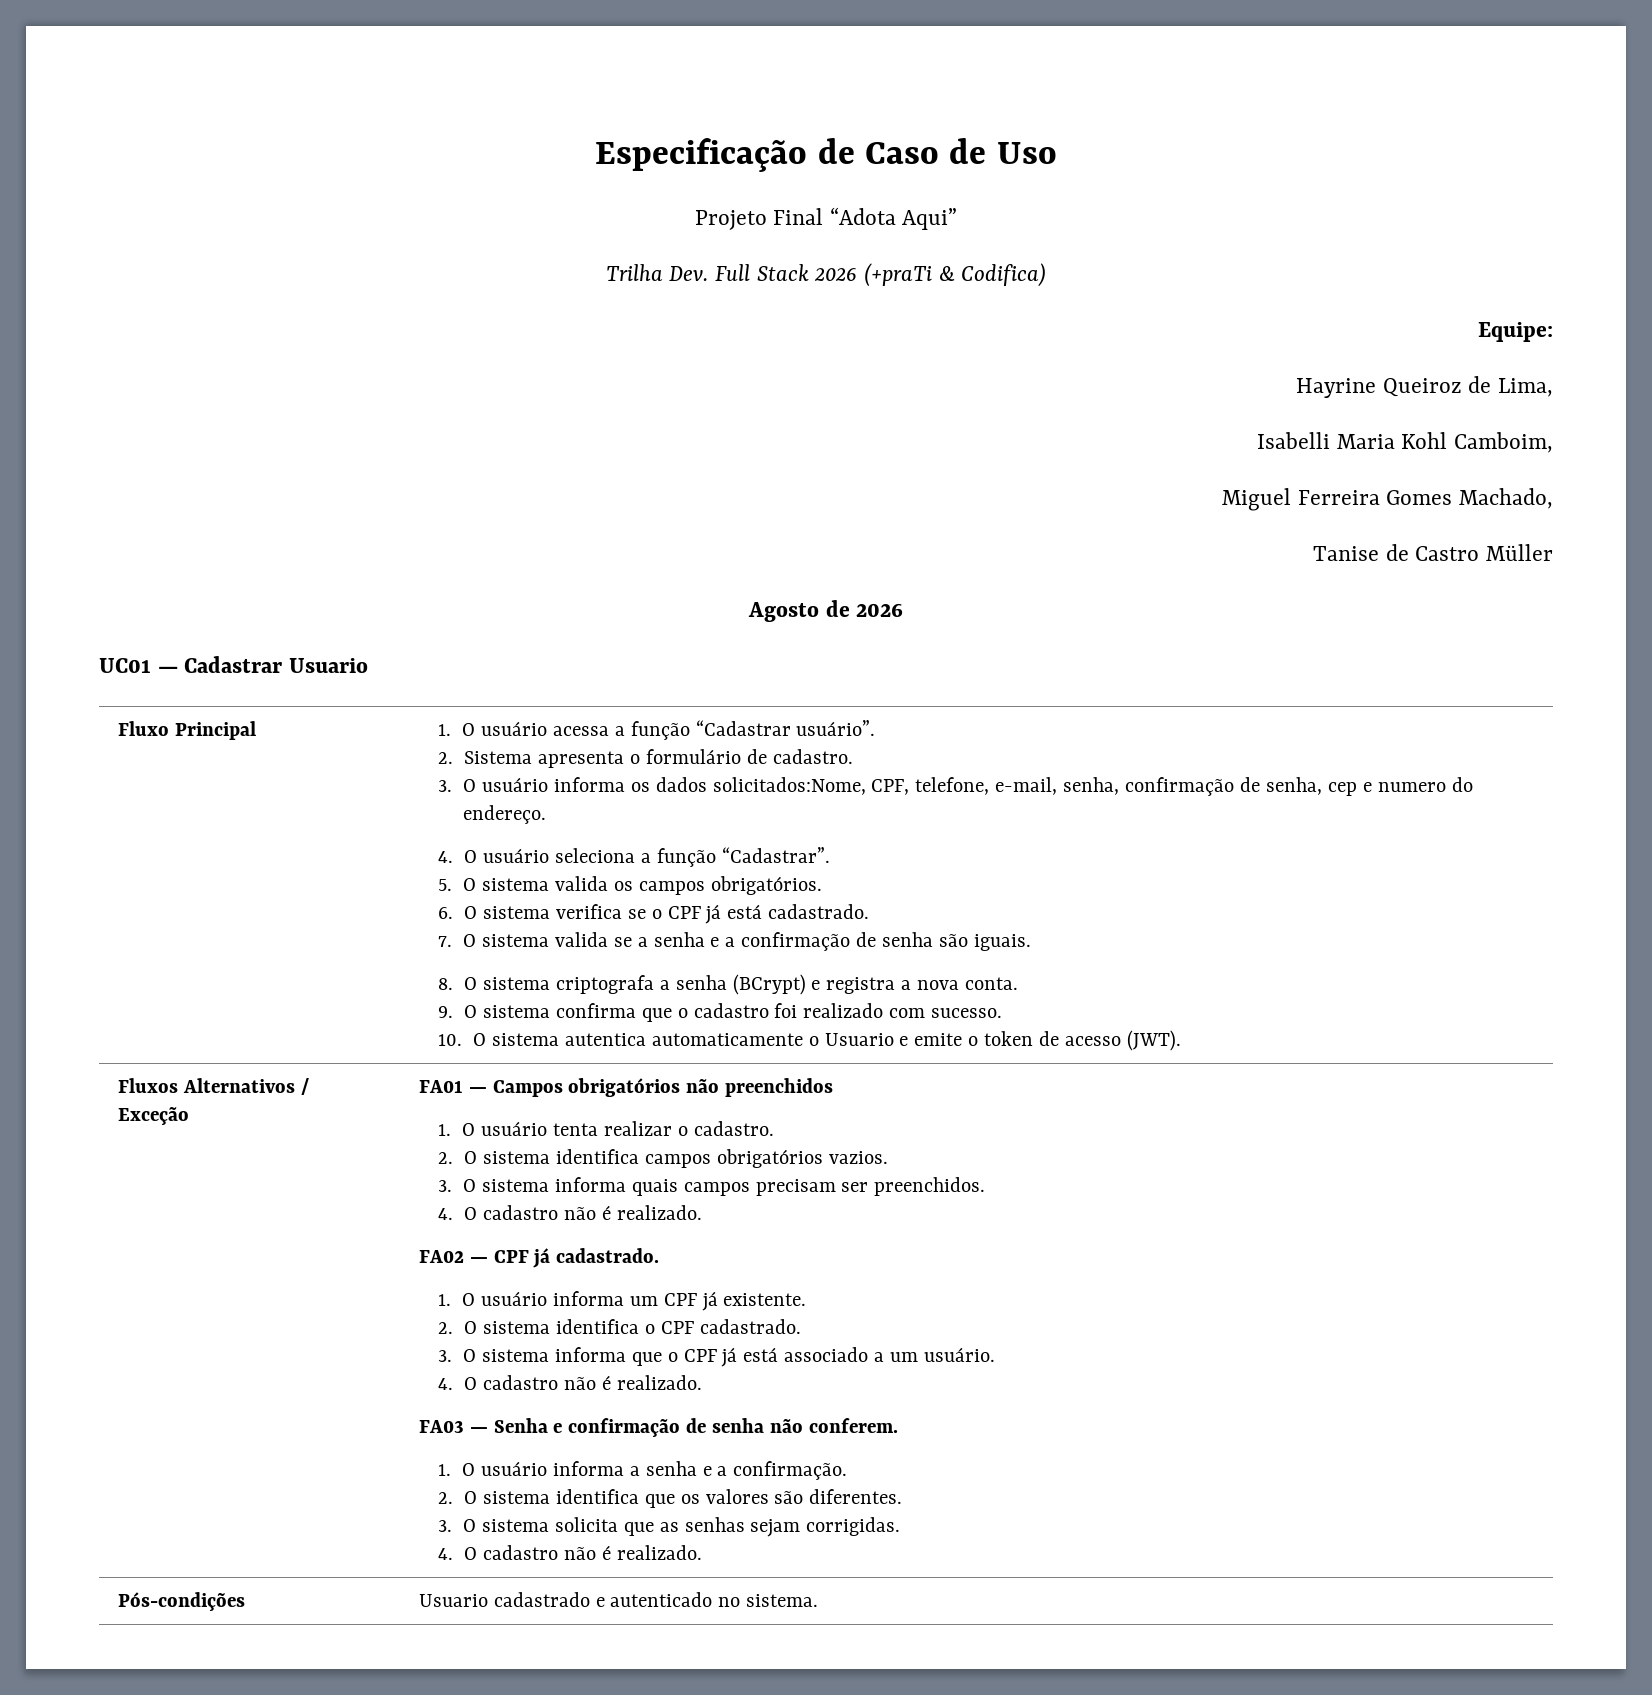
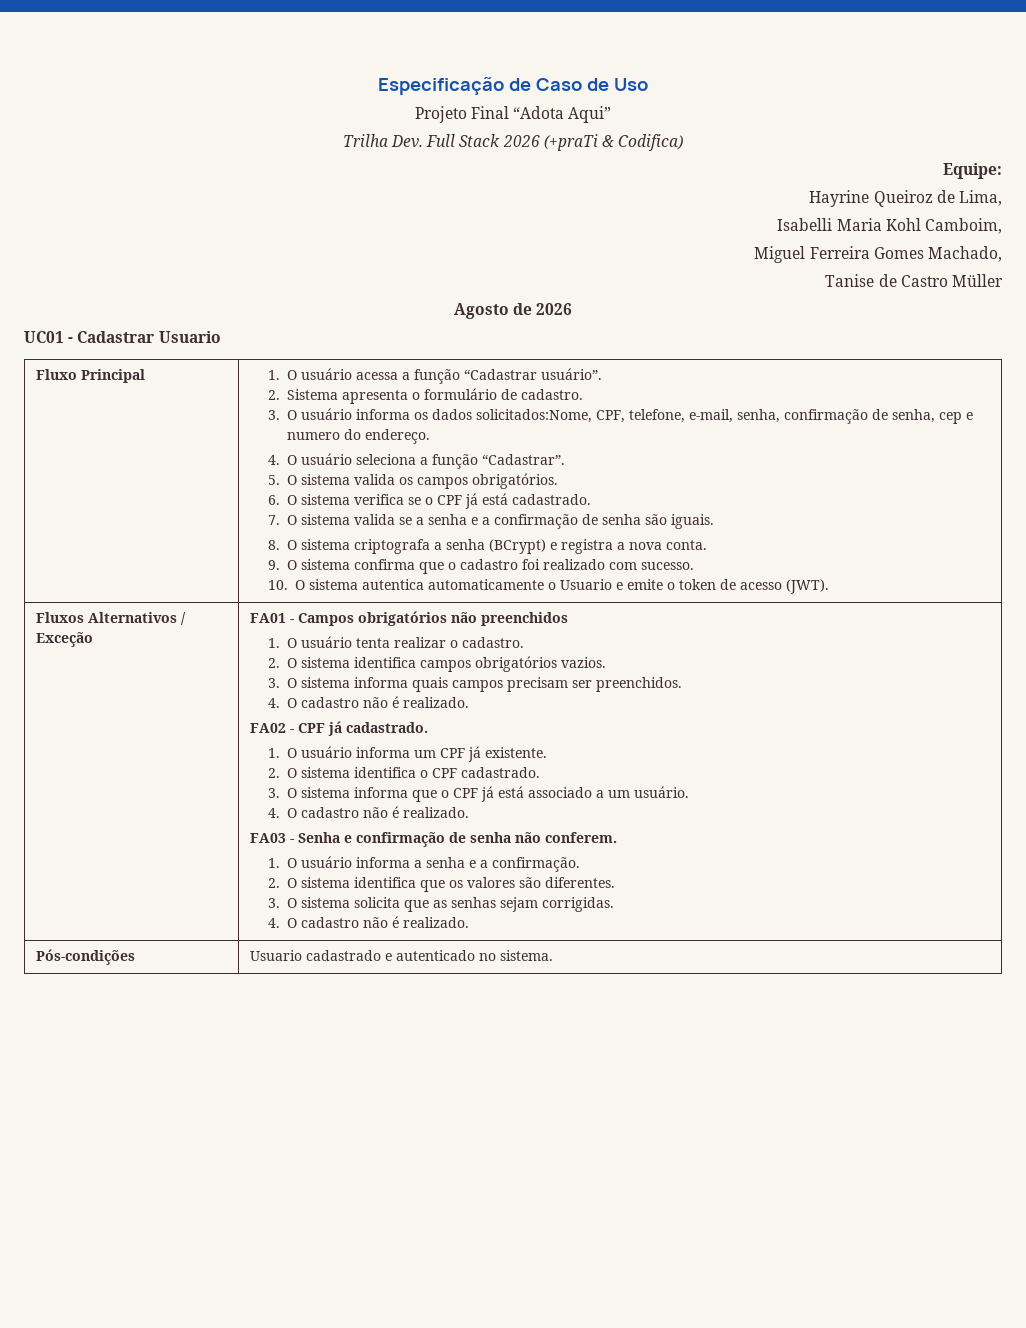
- UC01 — Cadastrar Usuario
+ UC01 - Cadastrar Usuario
- FA01 — Campos obrigatórios não preenchidos
+ FA01 - Campos obrigatórios não preenchidos
- FA02 — CPF já cadastrado.
+ FA02 - CPF já cadastrado.
- FA03 — Senha e confirmação de senha não conferem.
+ FA03 - Senha e confirmação de senha não conferem.

